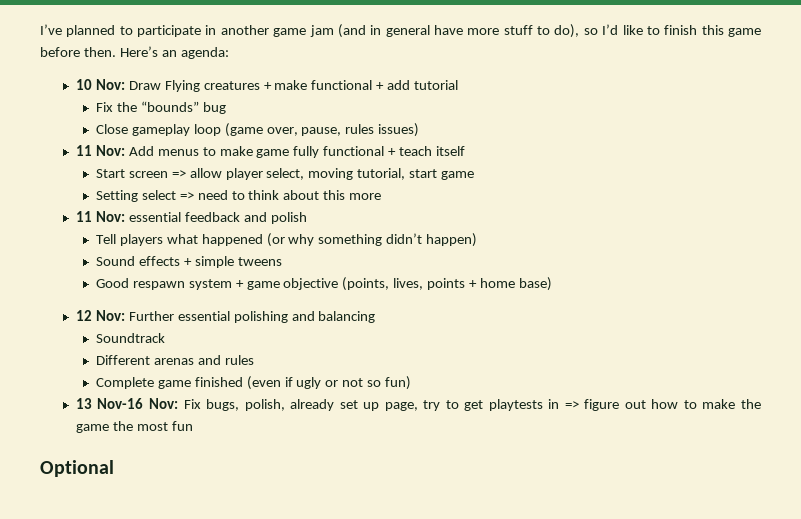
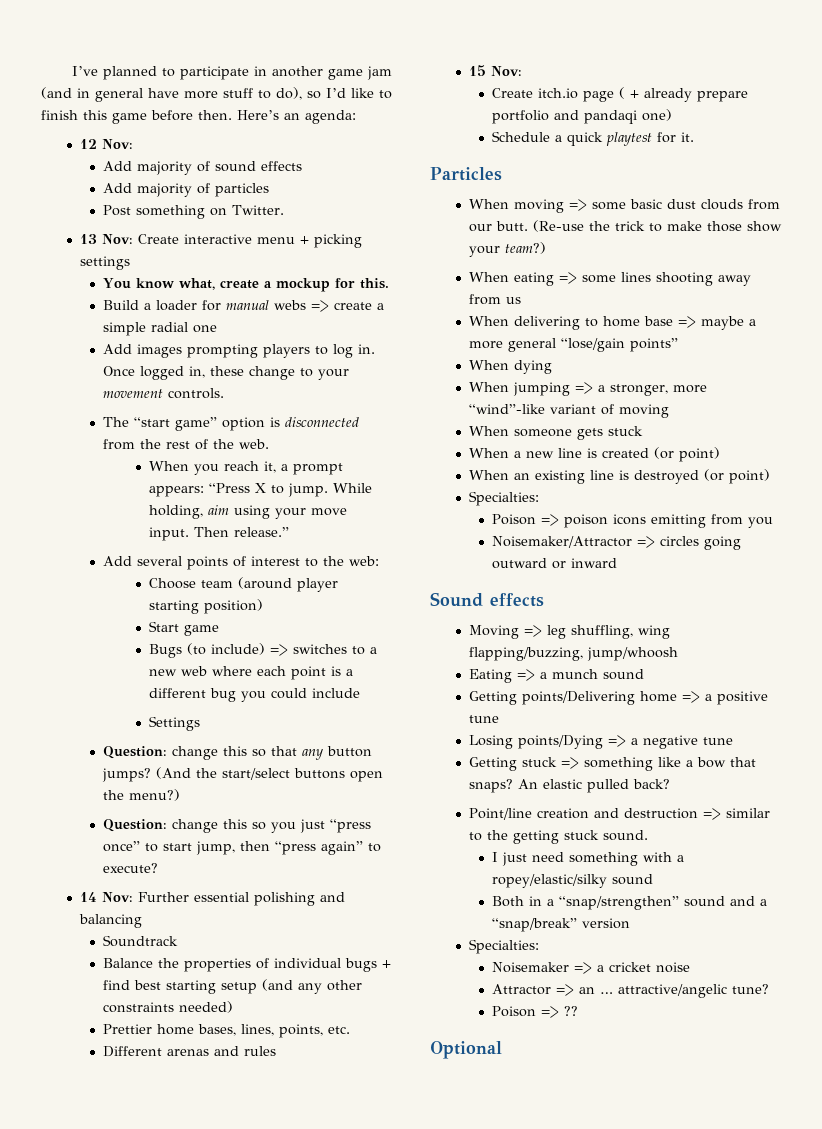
- 10 Nov: Draw Flying creatures + make functional + add tutorial
- Fix the “bounds” bug
- Close gameplay loop (game over, pause, rules issues)
- 11 Nov: Add menus to make game fully functional + teach itself
- Start screen => allow player select, moving tutorial, start game
- Setting select => need to think about this more
- 11 Nov: essential feedback and polish
- Tell players what happened (or why something didn’t happen)
- Sound effects + simple tweens
- Good respawn system + game objective (points, lives, points + home base)
- 12 Nov: Further essential polishing and balancing
+ 12 Nov:
+ Add majority of sound effects
+ Add majority of particles
+ Post something on Twitter.
+ 13 Nov: Create interactive menu + picking settings
+ You know what, create a mockup for this.
+ Build a loader for manual webs => create a simple radial one
+ Add images prompting players to log in. Once logged in, these change to your movement controls.
+ The “start game” option is disconnected from the rest of the web.
+ When you reach it, a prompt appears: “Press X to jump. While holding, aim using your move input. Then release.”
+ Add several points of interest to the web:
+ Choose team (around player starting position)
+ Start game
+ Bugs (to include) => switches to a new web where each point is a different bug you could include
+ Settings
+ Question: change this so that any button jumps? (And the start/select buttons open the menu?)
+ Question: change this so you just “press once” to start jump, then “press again” to execute?
+ 14 Nov: Further essential polishing and balancing
+ Balance the properties of individual bugs + find best starting setup (and any other constraints needed)
+ Prettier home bases, lines, points, etc.
  Different arenas and rules
- Complete game finished (even if ugly or not so fun)
- 13 Nov-16 Nov: Fix bugs, polish, already set up page, try to get playtests in => figure out how to make the game the most fun
+ 15 Nov:
+ Create itch.io page ( + already prepare portfolio and pandaqi one)
+ Schedule a quick playtest for it.
+ Particles
+ When moving => some basic dust clouds from our butt. (Re-use the trick to make those show your team?)
+ When eating => some lines shooting away from us
+ When delivering to home base => maybe a more general “lose/gain points”
+ When dying
+ When jumping => a stronger, more “wind”-like variant of moving
+ When someone gets stuck
+ When a new line is created (or point)
+ When an existing line is destroyed (or point)
+ Specialties:
+ Poison => poison icons emitting from you
+ Noisemaker/Attractor => circles going outward or inward
+ Sound effects
+ Moving => leg shuffling, wing flapping/buzzing, jump/whoosh
+ Eating => a munch sound
+ Getting points/Delivering home => a positive tune
+ Losing points/Dying => a negative tune
+ Getting stuck => something like a bow that snaps? An elastic pulled back?
+ Point/line creation and destruction => similar to the getting stuck sound.
+ I just need something with a ropey/elastic/silky sound
+ Both in a “snap/strengthen” sound and a “snap/break” version
+ Specialties:
+ Noisemaker => a cricket noise
+ Attractor => an … attractive/angelic tune?
+ Poison => ??

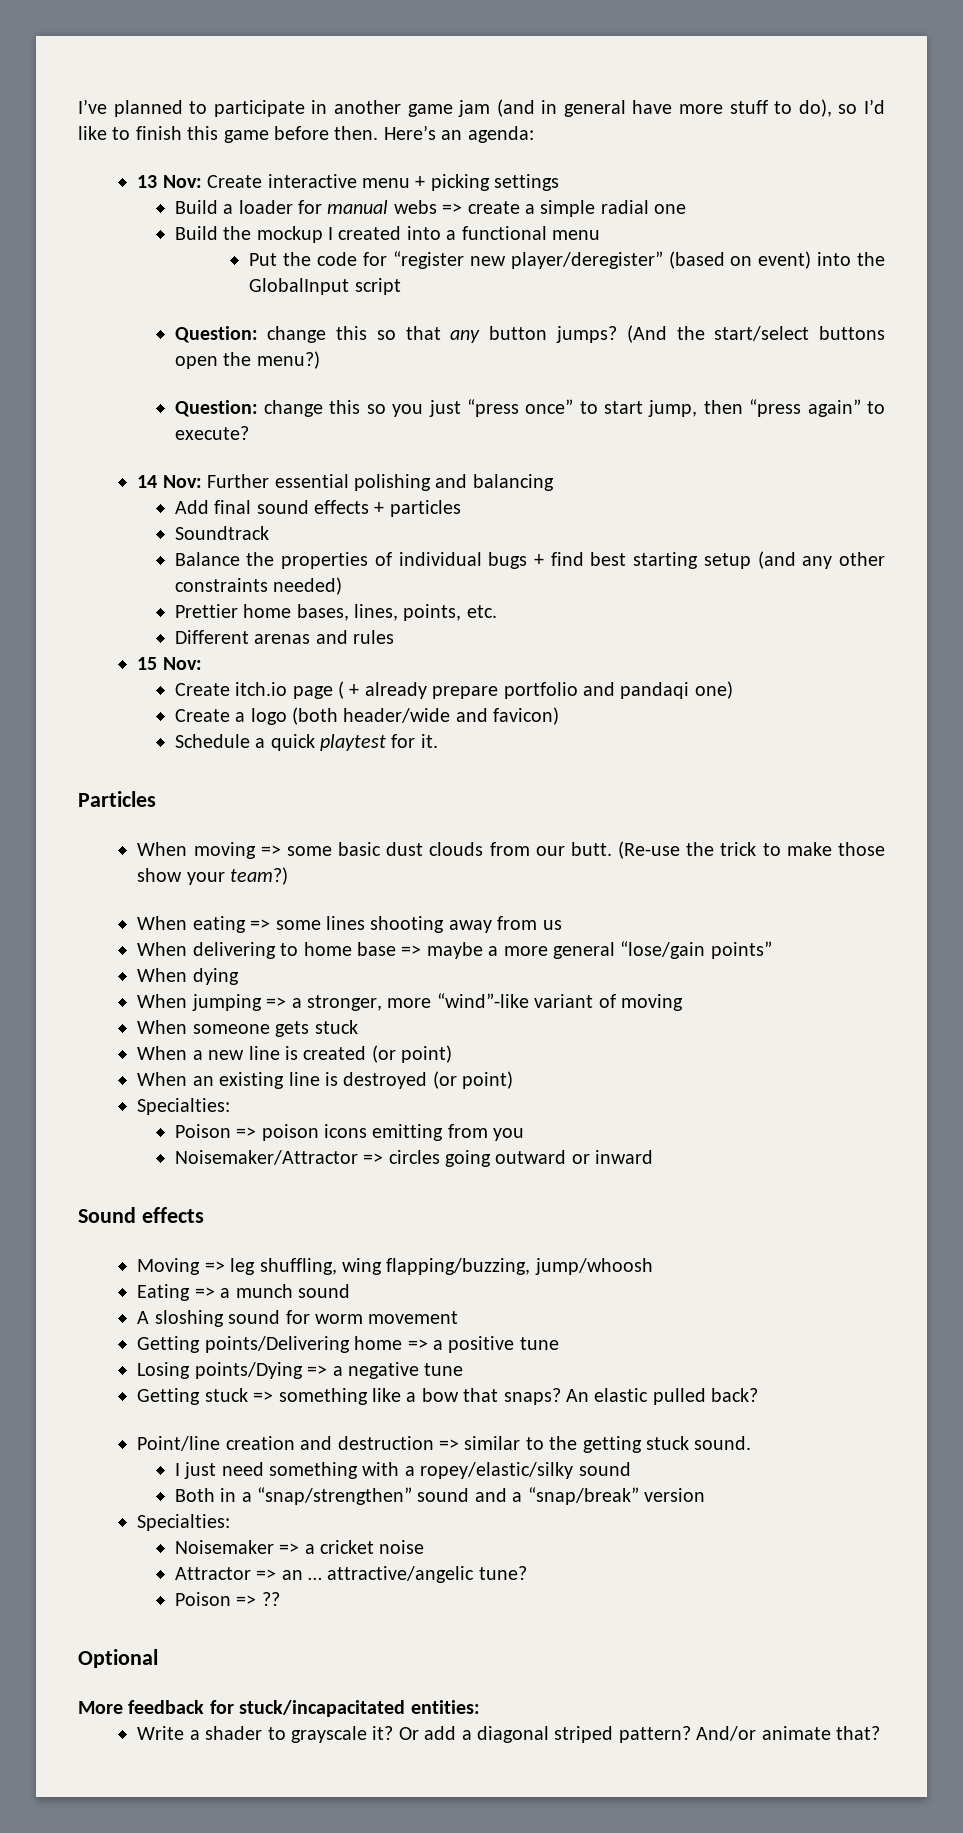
- 12 Nov:
- Add majority of sound effects
- Add majority of particles
- Post something on Twitter.
- You know what, create a mockup for this.
- Add images prompting players to log in. Once logged in, these change to your movement controls.
- The “start game” option is disconnected from the rest of the web.
- When you reach it, a prompt appears: “Press X to jump. While holding, aim using your move input. Then release.”
- Add several points of interest to the web:
- Choose team (around player starting position)
- Start game
- Bugs (to include) => switches to a new web where each point is a different bug you could include
- Settings
+ Build the mockup I created into a functional menu
+ Put the code for “register new player/deregister” (based on event) into the GlobalInput script
+ Add final sound effects + particles
+ Create a logo (both header/wide and favicon)
+ A sloshing sound for worm movement
+ More feedback for stuck/incapacitated entities:
+ Write a shader to grayscale it? Or add a diagonal striped pattern? And/or animate that?

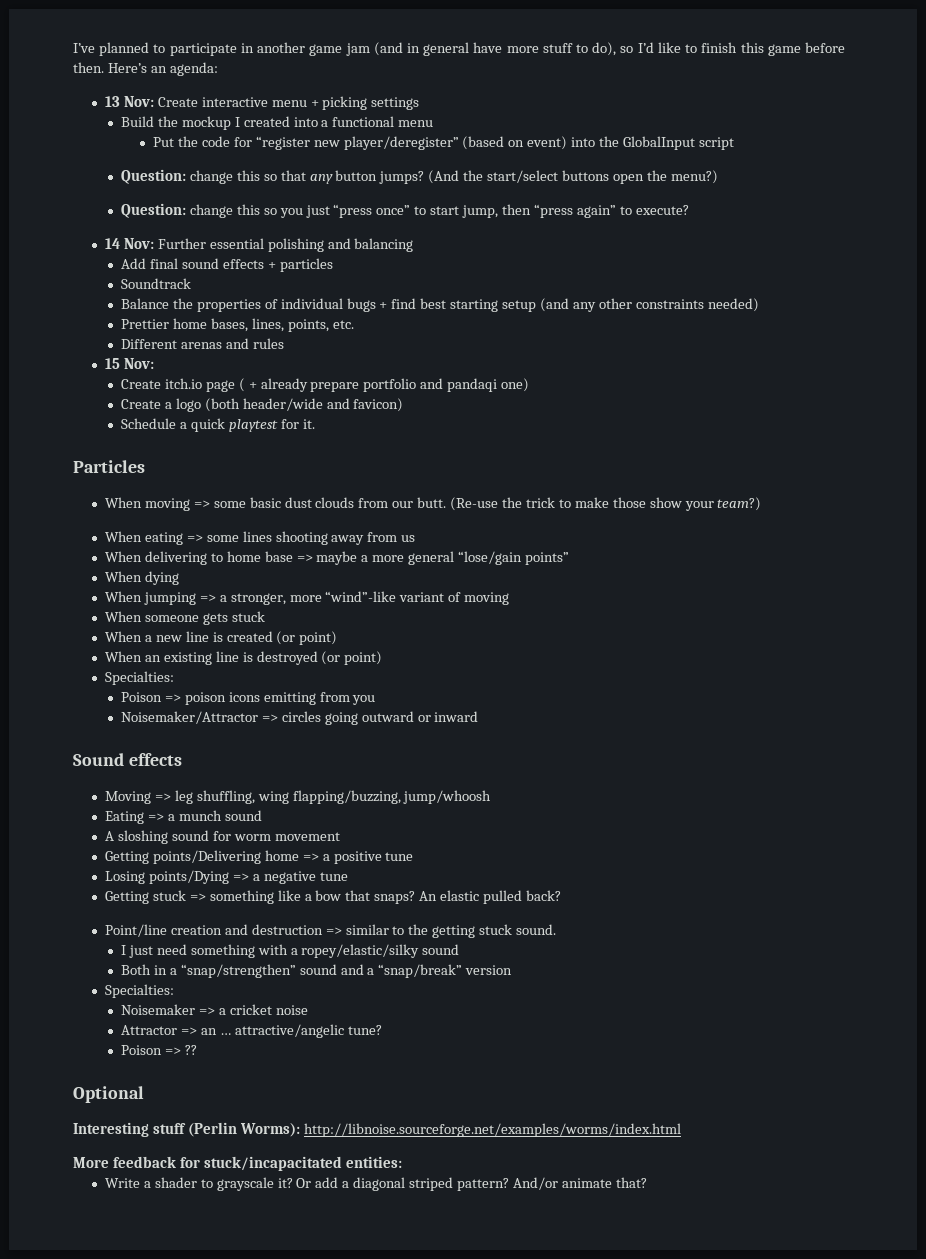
- Build a loader for manual webs => create a simple radial one
+ Interesting stuff (Perlin Worms): http://libnoise.sourceforge.net/examples/worms/index.html

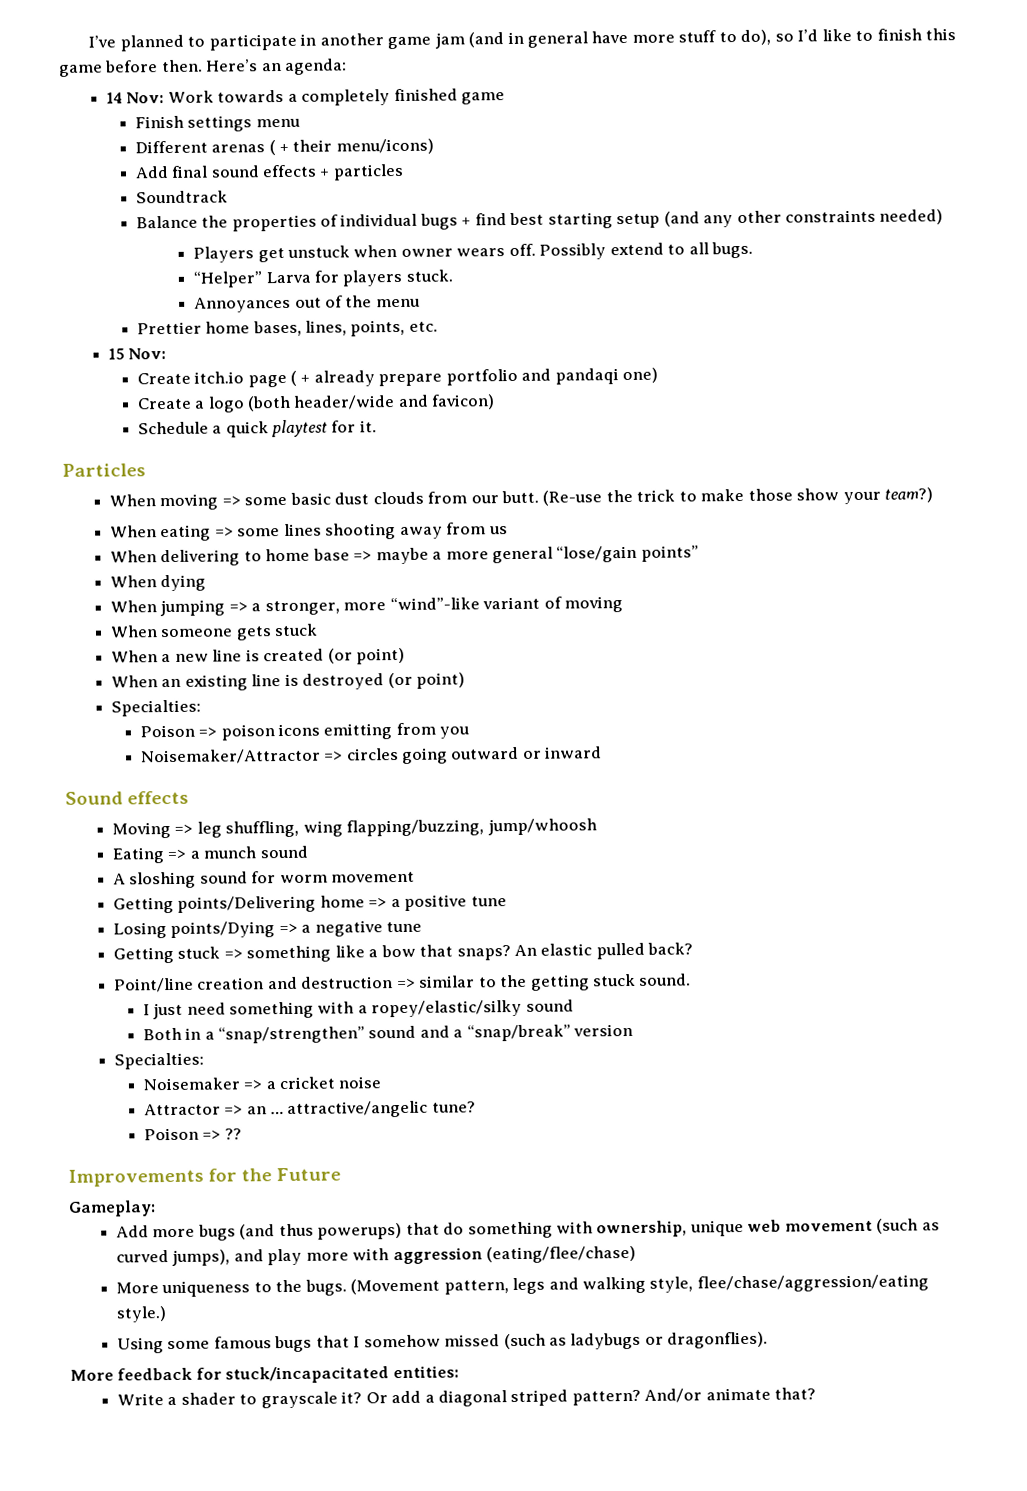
- 13 Nov: Create interactive menu + picking settings
- Build the mockup I created into a functional menu
- Put the code for “register new player/deregister” (based on event) into the GlobalInput script
- Question: change this so that any button jumps? (And the start/select buttons open the menu?)
- Question: change this so you just “press once” to start jump, then “press again” to execute?
- 14 Nov: Further essential polishing and balancing
+ 14 Nov: Work towards a completely finished game
+ Finish settings menu
+ Different arenas ( + their menu/icons)
+ Players get unstuck when owner wears off. Possibly extend to all bugs.
+ “Helper” Larva for players stuck.
+ Annoyances out of the menu
- Different arenas and rules
- Optional
- Interesting stuff (Perlin Worms): http://libnoise.sourceforge.net/examples/worms/index.html
+ Improvements for the Future
+ Gameplay:
+ Add more bugs (and thus powerups) that do something with ownership, unique web movement (such as curved jumps), and play more with aggression (eating/flee/chase)
+ More uniqueness to the bugs. (Movement pattern, legs and walking style, flee/chase/aggression/eating style.)
+ Using some famous bugs that I somehow missed (such as ladybugs or dragonflies).

